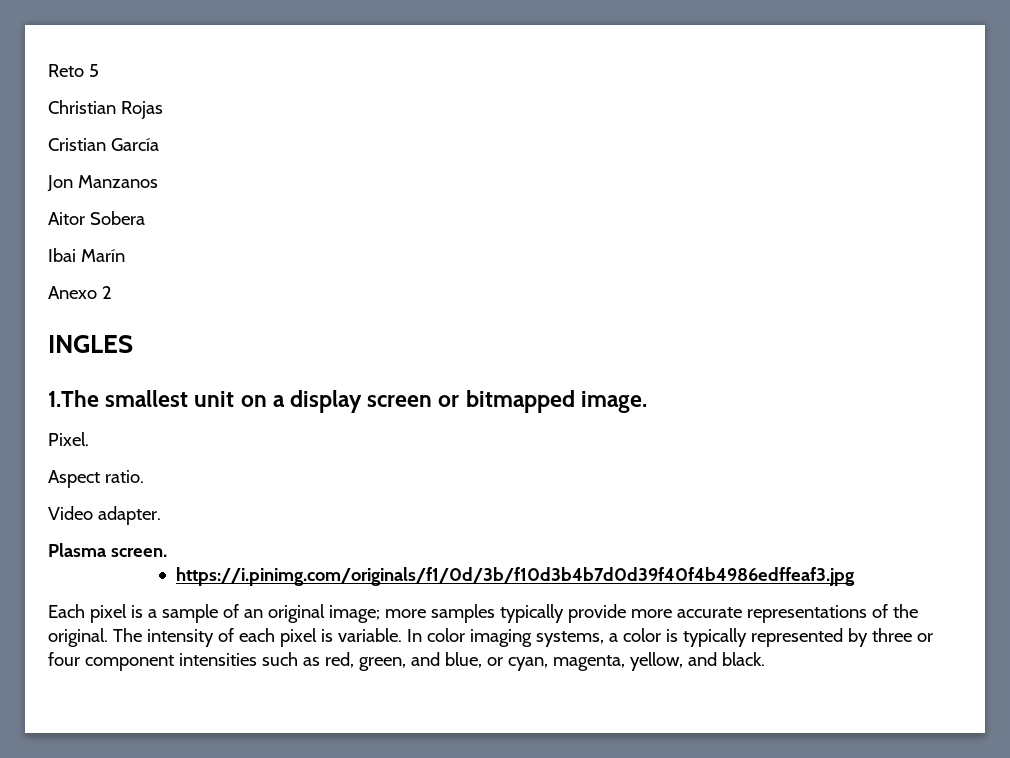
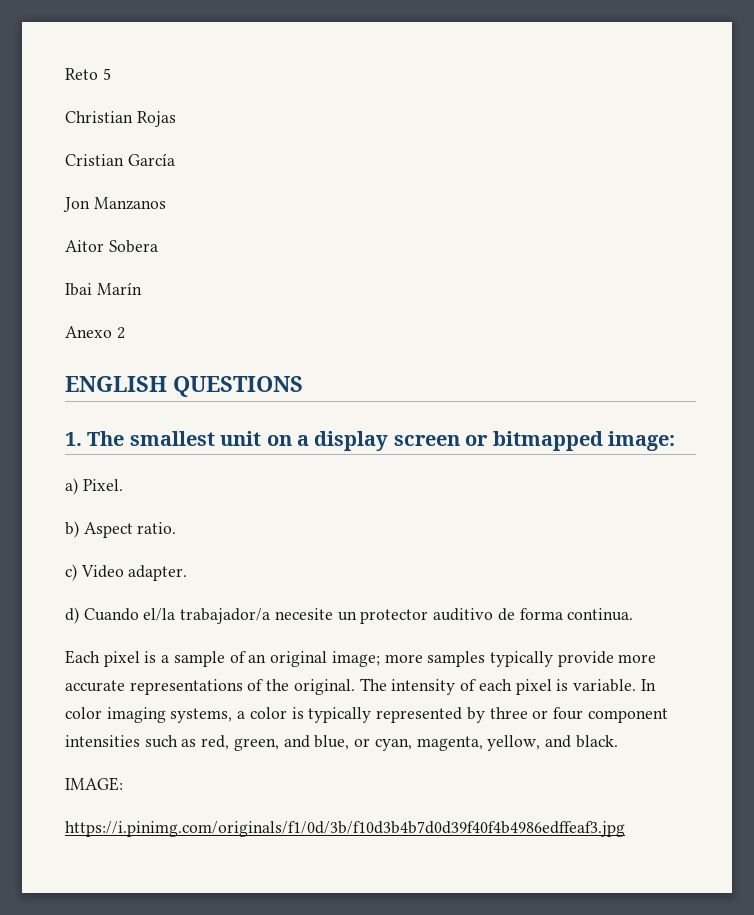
- INGLES
- 1.The smallest unit on a display screen or bitmapped image.
- Pixel.
+ ENGLISH QUESTIONS
+ 1. The smallest unit on a display screen or bitmapped image:
+ a) Pixel.
- Aspect ratio.
+ b) Aspect ratio.
- Video adapter.
+ c) Video adapter.
- Plasma screen.
- https://i.pinimg.com/originals/f1/0d/3b/f10d3b4b7d0d39f40f4b4986edffeaf3.jpg
+ d) Cuando el/la trabajador/a necesite un protector auditivo de forma continua.
+ IMAGE:
+ https://i.pinimg.com/originals/f1/0d/3b/f10d3b4b7d0d39f40f4b4986edffeaf3.jpg

